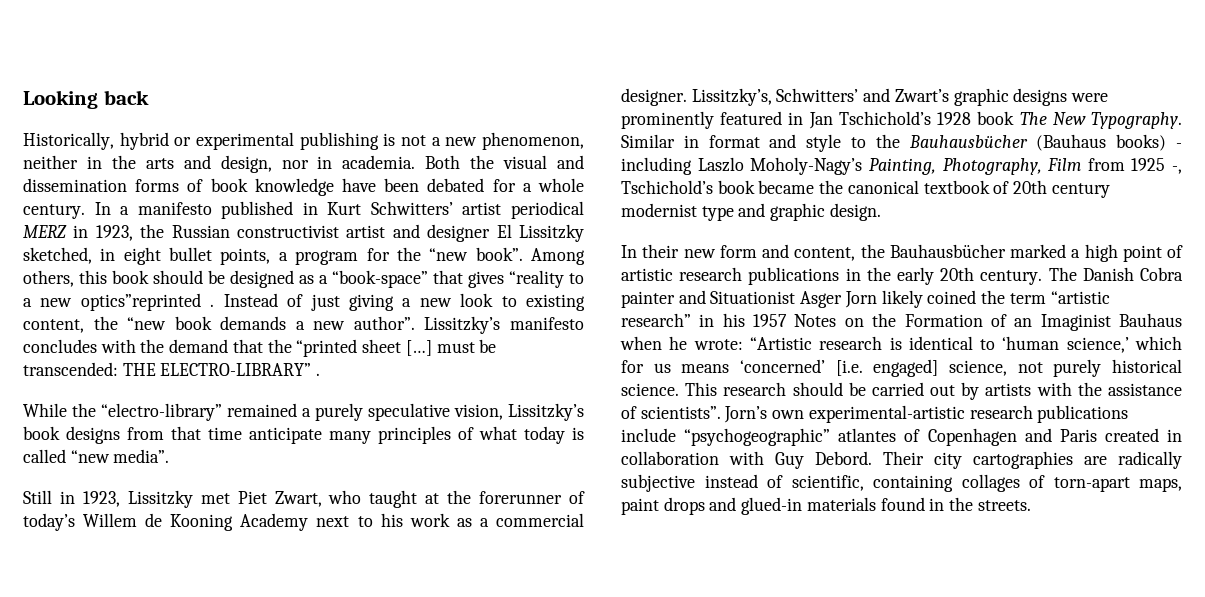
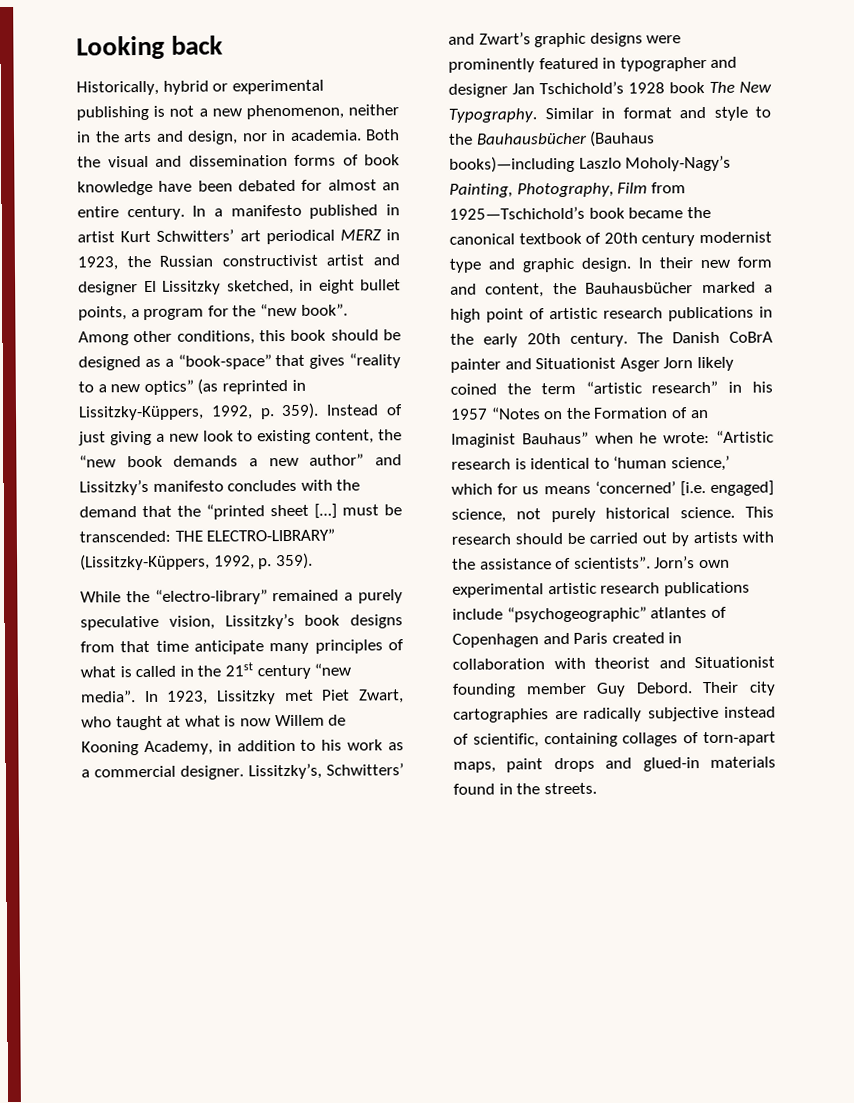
- Both the visual and dissemination forms of book knowledge have been debated for a whole century.
+ Both the visual and dissemination forms of book knowledge have been debated for almost an entire century.
- In a manifesto published in Kurt Schwitters’ artist periodical MERZ in 1923, the Russian constructivist artist and designer El Lissitzky sketched, in eight bullet points, a program for the “new book”.
+ In a manifesto published in artist Kurt Schwitters’ art periodical MERZ in 1923, the Russian constructivist artist and designer El Lissitzky sketched, in eight bullet points, a program for the “new book”.
- Among others, this book should be designed as a “book-space” that gives “reality to a new optics”reprinted .
+ Among other conditions, this book should be designed as a “book-space” that gives “reality to a new optics” (as reprinted in Lissitzky-Küppers, 1992, p. 359).
- Instead of just giving a new look to existing content, the “new book demands a new author”. Lissitzky’s manifesto concludes with the demand that the “printed sheet […] must be transcended: THE ELECTRO-LIBRARY” .
+ Instead of just giving a new look to existing content, the “new book demands a new author” and Lissitzky’s manifesto concludes with the demand that the “printed sheet […] must be transcended: THE ELECTRO-LIBRARY” (Lissitzky-Küppers, 1992, p. 359).
- While the “electro-library” remained a purely speculative vision, Lissitzky’s book designs from that time anticipate many principles of what today is called “new media”.
- Still in 1923, Lissitzky met Piet Zwart, who taught at the forerunner of today’s Willem de Kooning Academy next to his work as a commercial designer.
+ While the “electro-library” remained a purely speculative vision, Lissitzky’s book designs from that time anticipate many principles of what is called in the 21st century “new media”. In 1923, Lissitzky met Piet Zwart, who taught at what is now Willem de Kooning Academy, in addition to his work as a commercial designer.
- Lissitzky’s, Schwitters’ and Zwart’s graphic designs were prominently featured in Jan Tschichold’s 1928 book The New Typography.
+ Lissitzky’s, Schwitters’ and Zwart’s graphic designs were prominently featured in typographer and designer Jan Tschichold’s 1928 book The New Typography.
- Similar in format and style to the Bauhausbücher (Bauhaus books) - including Laszlo Moholy-Nagy’s Painting, Photography, Film from 1925 -, Tschichold’s book became the canonical textbook of 20th century modernist type and graphic design.
- In their new form and content, the Bauhausbücher marked a high point of artistic research publications in the early 20th century.
+ Similar in format and style to the Bauhausbücher (Bauhaus books)—including Laszlo Moholy-Nagy’s Painting, Photography, Film from 1925—Tschichold’s book became the canonical textbook of 20th century modernist type and graphic design. In their new form and content, the Bauhausbücher marked a high point of artistic research publications in the early 20th century.
- The Danish Cobra painter and Situationist Asger Jorn likely coined the term “artistic research” in his 1957 Notes on the Formation of an Imaginist Bauhaus when he wrote: “Artistic research is identical to ‘human science,’ which for us means ‘concerned’ [i.e. engaged] science, not purely historical science.
+ The Danish CoBrA painter and Situationist Asger Jorn likely coined the term “artistic research” in his 1957 “Notes on the Formation of an Imaginist Bauhaus” when he wrote: “Artistic research is identical to ‘human science,’ which for us means ‘concerned’ [i.e. engaged] science, not purely historical science.
- Jorn’s own experimental-artistic research publications include “psychogeographic” atlantes of Copenhagen and Paris created in collaboration with Guy Debord.
+ Jorn’s own experimental artistic research publications include “psychogeographic” atlantes of Copenhagen and Paris created in collaboration with theorist and Situationist founding member Guy Debord.

